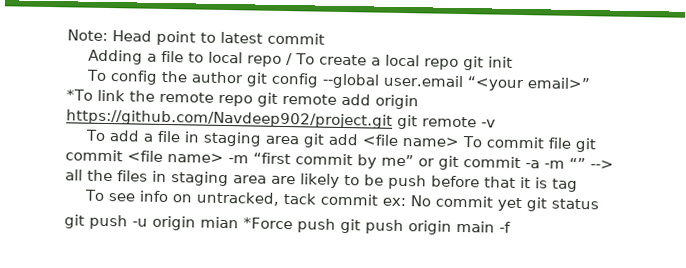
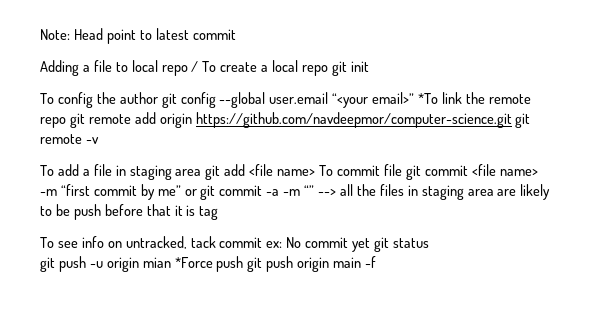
- To config the author git config --global user.email “<your email>” *To link the remote repo git remote add origin https://github.com/Navdeep902/project.git git remote -v
+ To config the author git config --global user.email “<your email>” *To link the remote repo git remote add origin https://github.com/navdeepmor/computer-science.git git remote -v

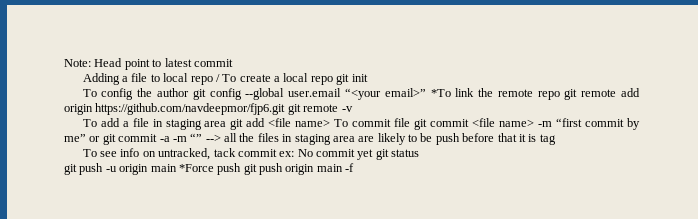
- To config the author git config --global user.email “<your email>” *To link the remote repo git remote add origin https://github.com/navdeepmor/computer-science.git git remote -v
+ To config the author git config --global user.email “<your email>” *To link the remote repo git remote add origin https://github.com/navdeepmor/fjp6.git git remote -v
- git push -u origin mian *Force push git push origin main -f
+ git push -u origin main *Force push git push origin main -f

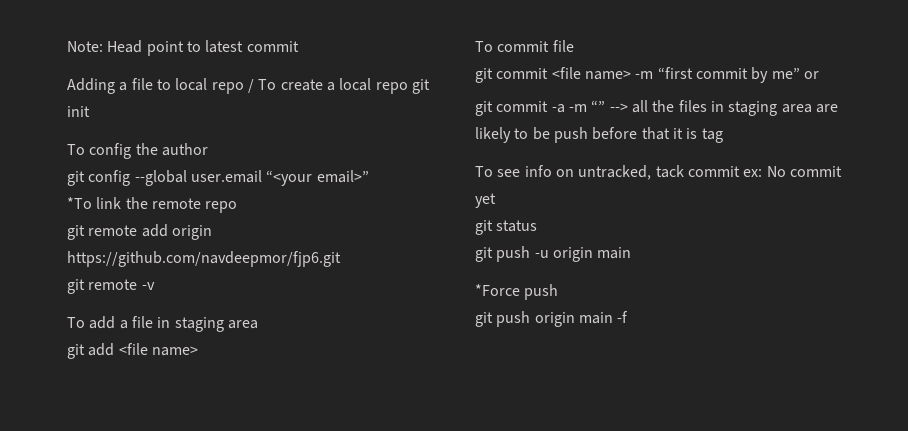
- To config the author git config --global user.email “<your email>” *To link the remote repo git remote add origin https://github.com/navdeepmor/fjp6.git git remote -v
+ To config the author
+ git config --global user.email “<your email>”
+ *To link the remote repo
+ git remote add origin https://github.com/navdeepmor/fjp6.git
+ git remote -v
- To add a file in staging area git add <file name> To commit file git commit <file name> -m “first commit by me” or git commit -a -m “” --> all the files in staging area are likely to be push before that it is tag
+ To add a file in staging area
+ git add <file name>
+ To commit file
+ git commit <file name> -m “first commit by me” or
+ git commit -a -m “” --> all the files in staging area are likely to be push before that it is tag
- To see info on untracked, tack commit ex: No commit yet git status
+ To see info on untracked, tack commit ex: No commit yet
+ git status
- git push -u origin main *Force push git push origin main -f
+ git push -u origin main
+ *Force push
+ git push origin main -f

